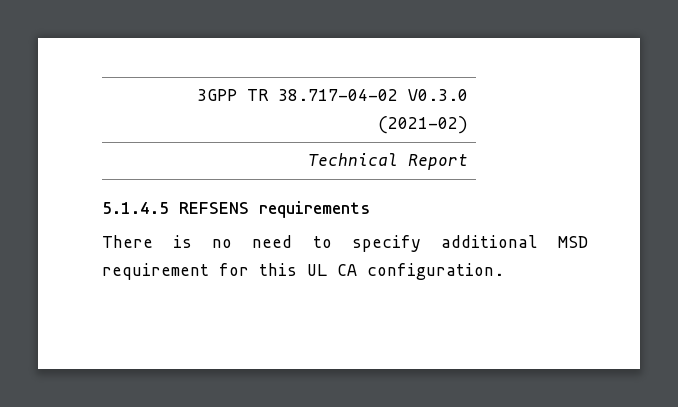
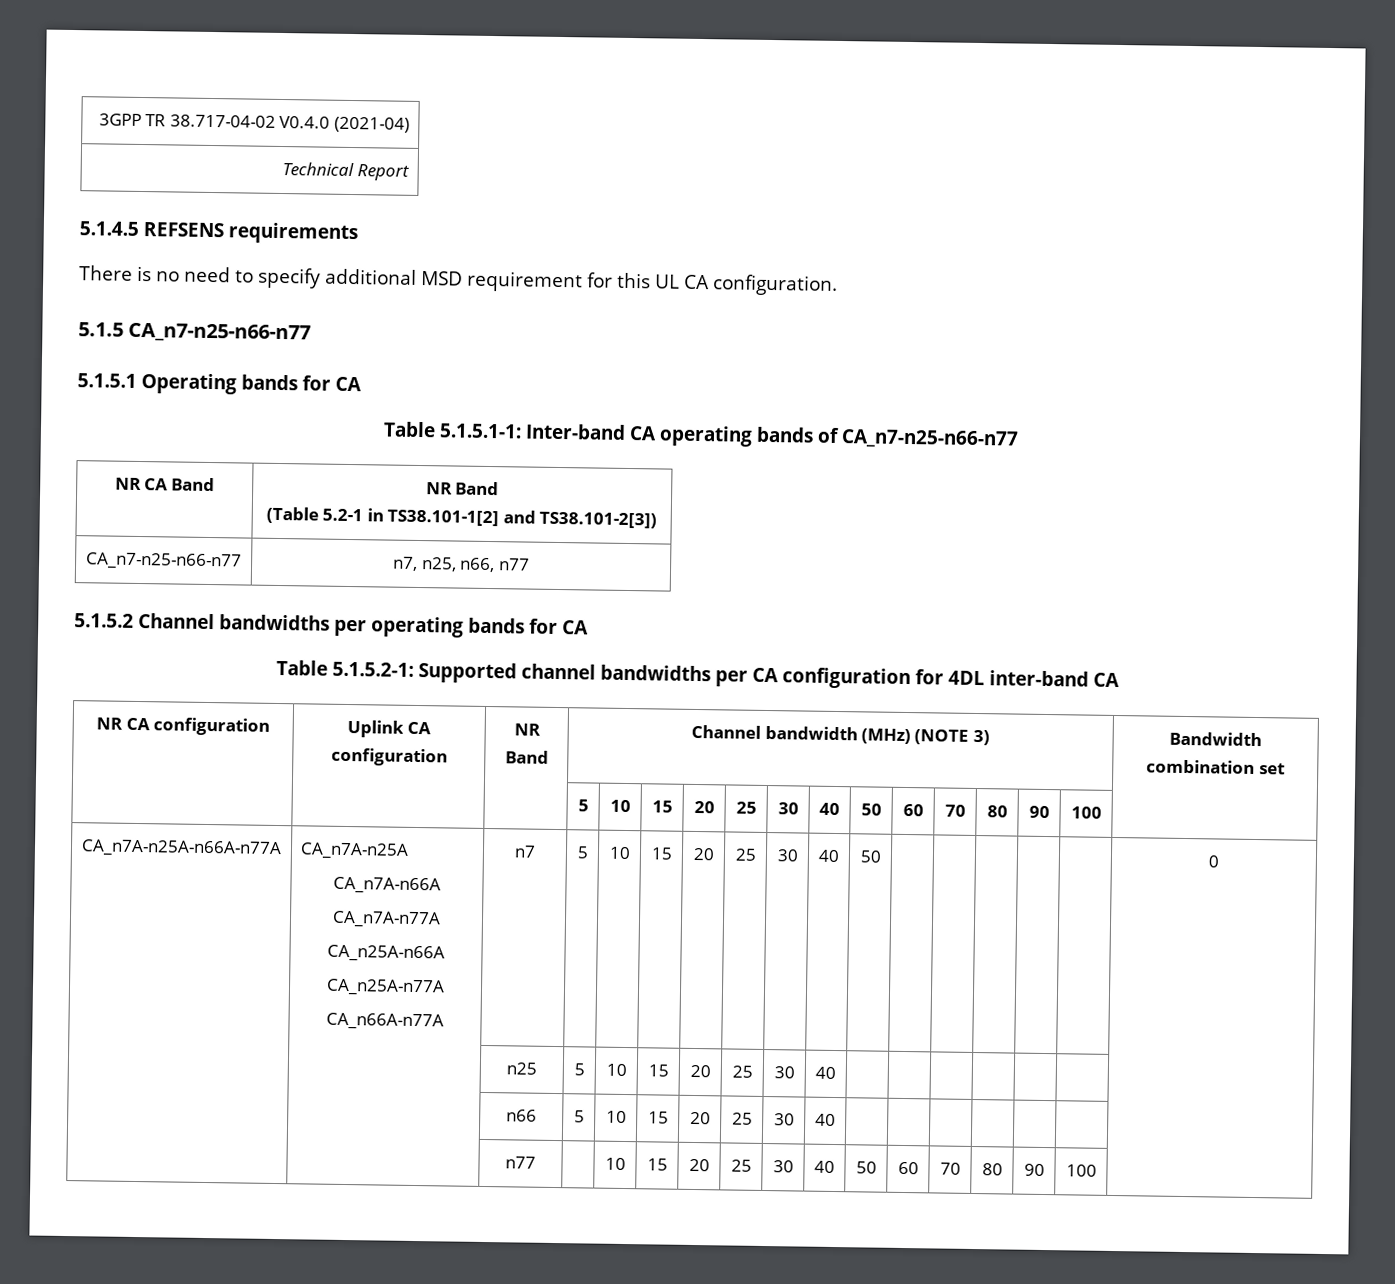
- 3GPP TR 38.717-04-02 V0.3.0 (2021-02)
+ 3GPP TR 38.717-04-02 V0.4.0 (2021-04)
+ 5.1.5 CA_n7-n25-n66-n77
+ 5.1.5.1 Operating bands for CA
+ Table 5.1.5.1-1: Inter-band CA operating bands of CA_n7-n25-n66-n77
+ NR CA Band | NR Band
+ (Table 5.2-1 in TS38.101-1[2] and TS38.101-2[3])
+ CA_n7-n25-n66-n77 | n7, n25, n66, n77
+ 5.1.5.2 Channel bandwidths per operating bands for CA
+ Table 5.1.5.2-1: Supported channel bandwidths per CA configuration for 4DL inter-band CA
+ NR CA configuration | Uplink CA configuration | NR Band | Channel bandwidth (MHz) (NOTE 3) | Bandwidth combination set
+ | | | 5 | 10 | 15 | 20 | 25 | 30 | 40 | 50 | 60 | 70 | 80 | 90 | 100 |
+ CA_n7A-n25A-n66A-n77A | CA_n7A-n25A
+ CA_n7A-n66A
+ CA_n7A-n77A
+ CA_n25A-n66A
+ CA_n25A-n77A
+ CA_n66A-n77A | n7 | 5 | 10 | 15 | 20 | 25 | 30 | 40 | 50 | | | | | | 0
+ | | n25 | 5 | 10 | 15 | 20 | 25 | 30 | 40 | | | | | | |
+ | | n66 | 5 | 10 | 15 | 20 | 25 | 30 | 40 | | | | | | |
+ | | n77 | | 10 | 15 | 20 | 25 | 30 | 40 | 50 | 60 | 70 | 80 | 90 | 100 |

